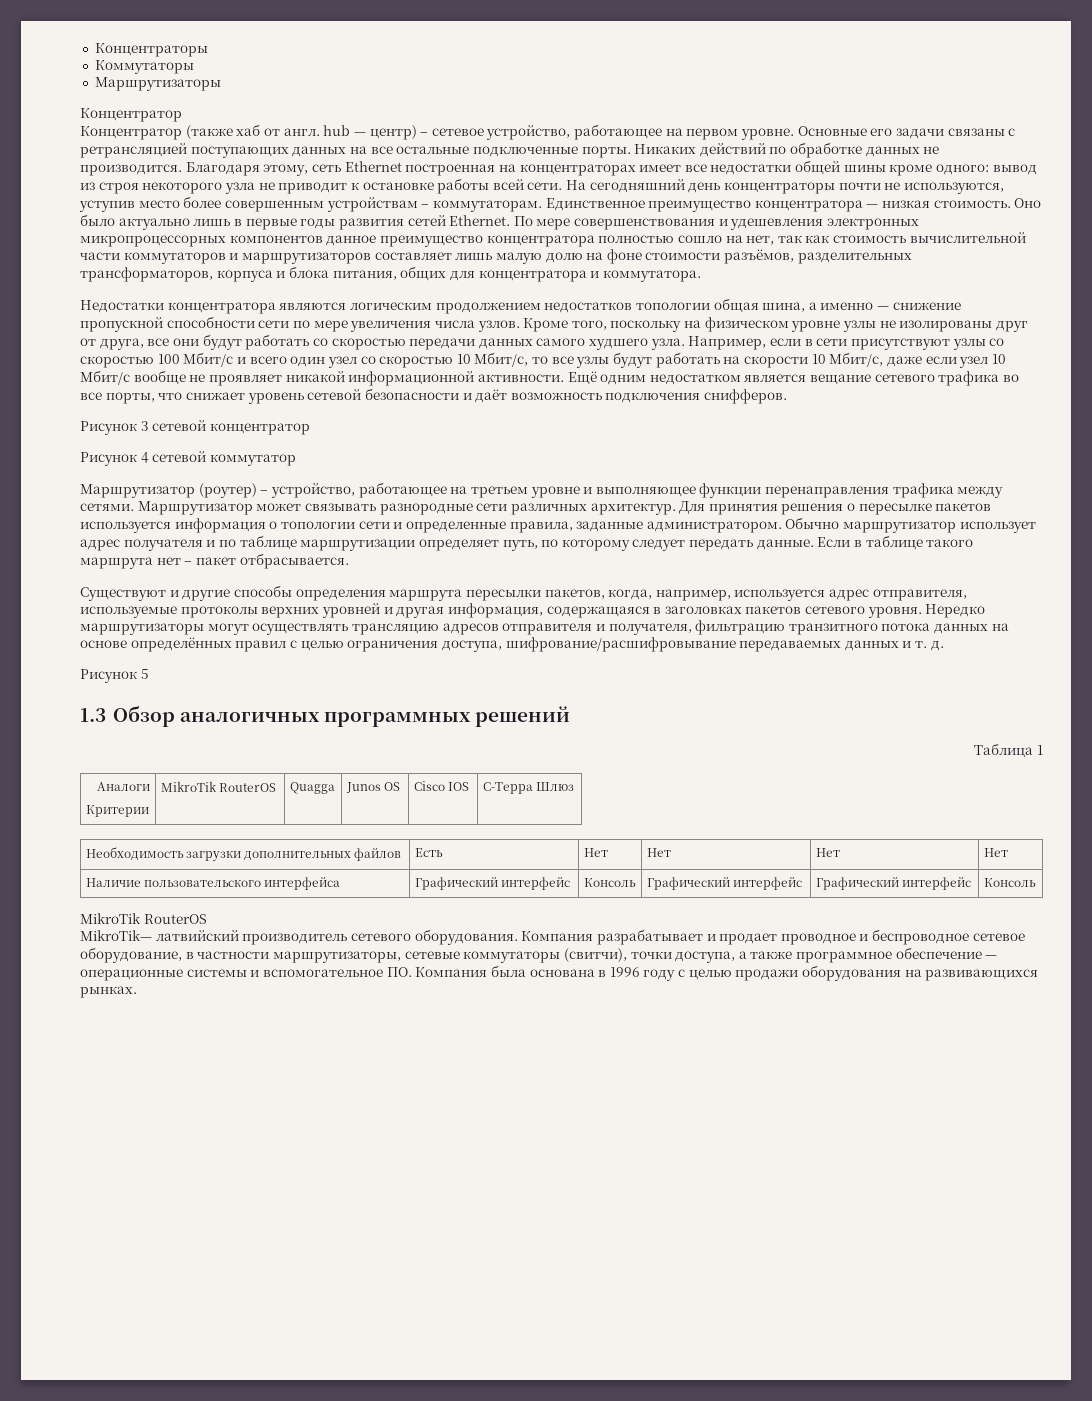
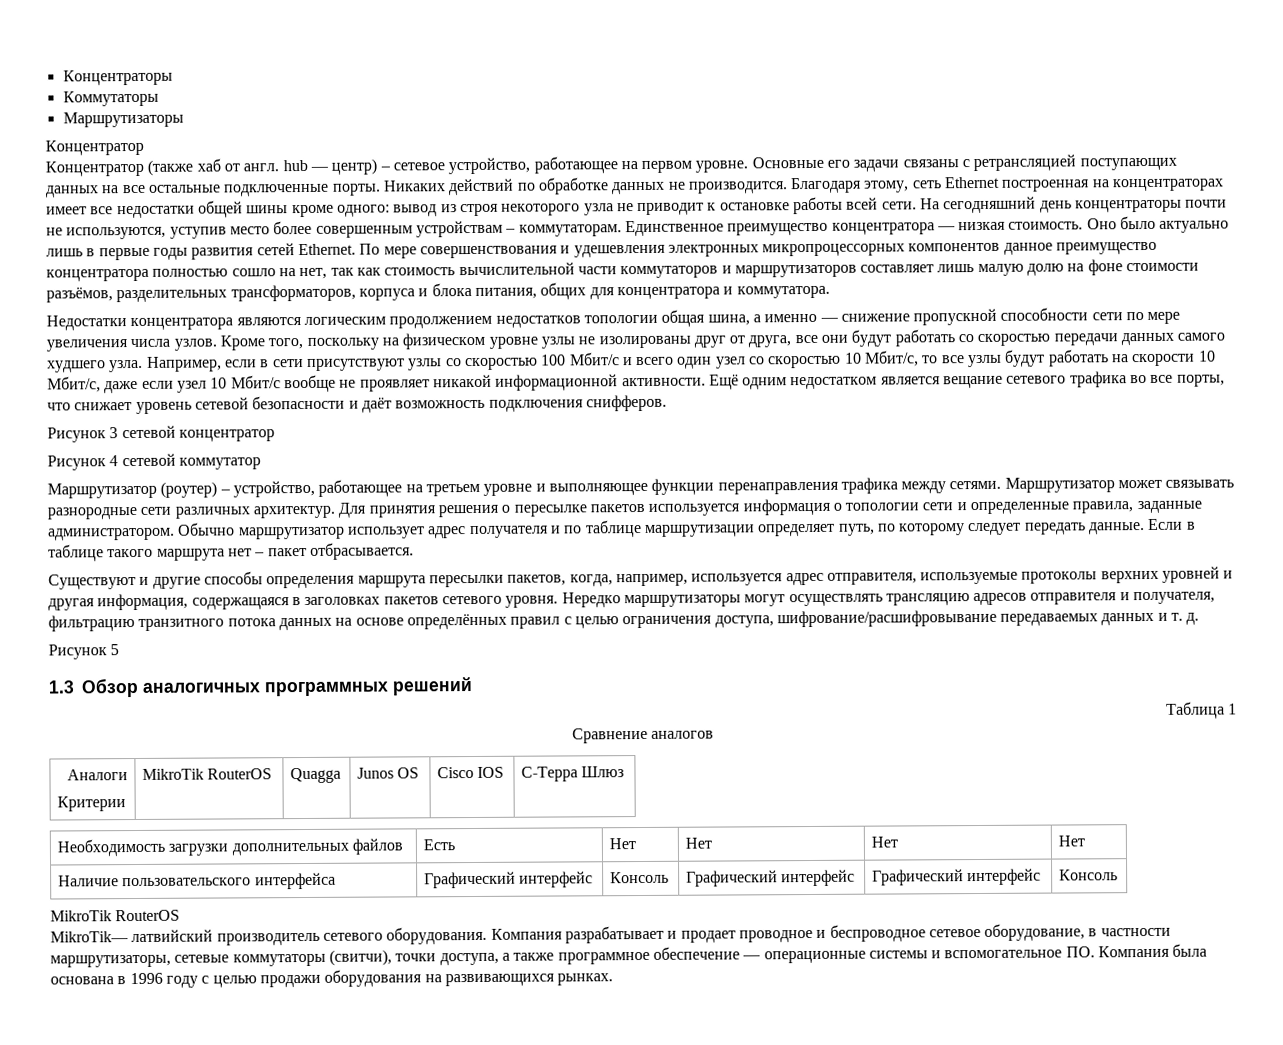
+ Сравнение аналогов

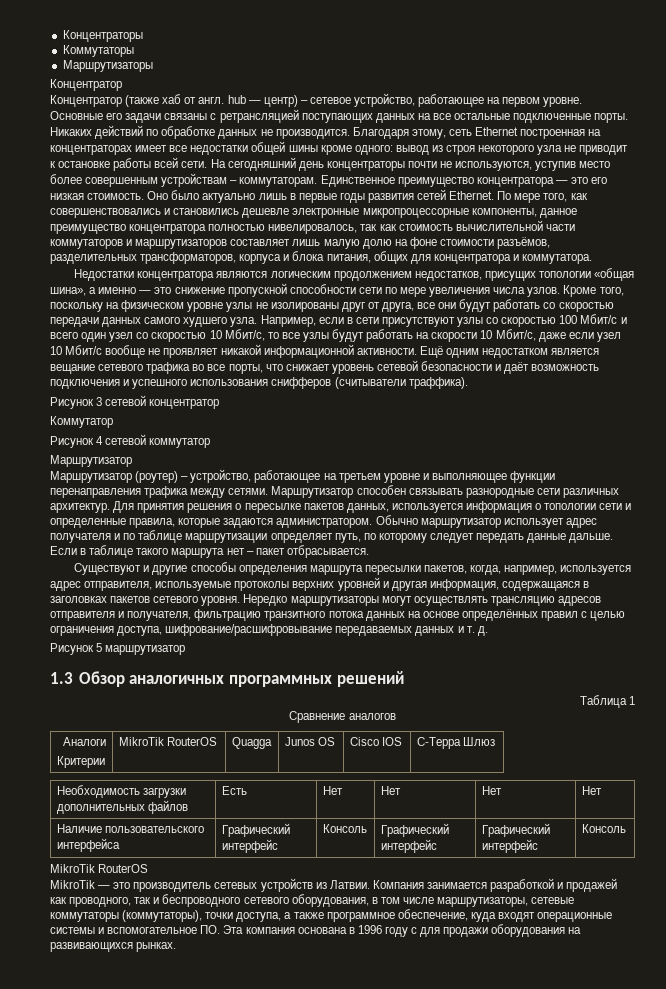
- Единственное преимущество концентратора — низкая стоимость.
+ Единственное преимущество концентратора — это его низкая стоимость.
- По мере совершенствования и удешевления электронных микропроцессорных компонентов данное преимущество концентратора полностью сошло на нет, так как стоимость вычислительной части коммутаторов и маршрутизаторов составляет лишь малую долю на фоне стоимости разъёмов, разделительных трансформаторов, корпуса и блока питания, общих для концентратора и коммутатора.
+ По мере того, как совершенствовались и становились дешевле электронные микропроцессорные компоненты, данное преимущество концентратора полностью нивелировалось, так как стоимость вычислительной части коммутаторов и маршрутизаторов составляет лишь малую долю на фоне стоимости разъёмов, разделительных трансформаторов, корпуса и блока питания, общих для концентратора и коммутатора.
- Недостатки концентратора являются логическим продолжением недостатков топологии общая шина, а именно — снижение пропускной способности сети по мере увеличения числа узлов.
+ Недостатки концентратора являются логическим продолжением недостатков, присущих топологии «общая шина», а именно — это снижение пропускной способности сети по мере увеличения числа узлов.
- Ещё одним недостатком является вещание сетевого трафика во все порты, что снижает уровень сетевой безопасности и даёт возможность подключения снифферов.
+ Ещё одним недостатком является вещание сетевого трафика во все порты, что снижает уровень сетевой безопасности и даёт возможность подключения и успешного использования снифферов (считыватели траффика).
+ Коммутатор
  Рисунок 4 сетевой коммутатор
+ Маршрутизатор
- Маршрутизатор может связывать разнородные сети различных архитектур.
+ Маршрутизатор способен связывать разнородные сети различных архитектур.
- Для принятия решения о пересылке пакетов используется информация о топологии сети и определенные правила, заданные администратором.
+ Для принятия решения о пересылке пакетов данных, используется информация о топологии сети и определенные правила, которые задаются администратором.
- Обычно маршрутизатор использует адрес получателя и по таблице маршрутизации определяет путь, по которому следует передать данные.
+ Обычно маршрутизатор использует адрес получателя и по таблице маршрутизации определяет путь, по которому следует передать данные дальше.
- Рисунок 5
+ Рисунок 5 маршрутизатор
- MikroTik— латвийский производитель сетевого оборудования. Компания разрабатывает и продает проводное и беспроводное сетевое оборудование, в частности маршрутизаторы, сетевые коммутаторы (свитчи), точки доступа, а также программное обеспечение — операционные системы и вспомогательное ПО. Компания была основана в 1996 году с целью продажи оборудования на развивающихся рынках.
+ MikroTik — это производитель сетевых устройств из Латвии. Компания занимается разработкой и продажей как проводного, так и беспроводного сетевого оборудования, в том числе маршрутизаторы, сетевые коммутаторы (коммутаторы), точки доступа, а также программное обеспечение, куда входят операционные системы и вспомогательное ПО. Эта компания основана в 1996 году с для продажи оборудования на развивающихся рынках.

